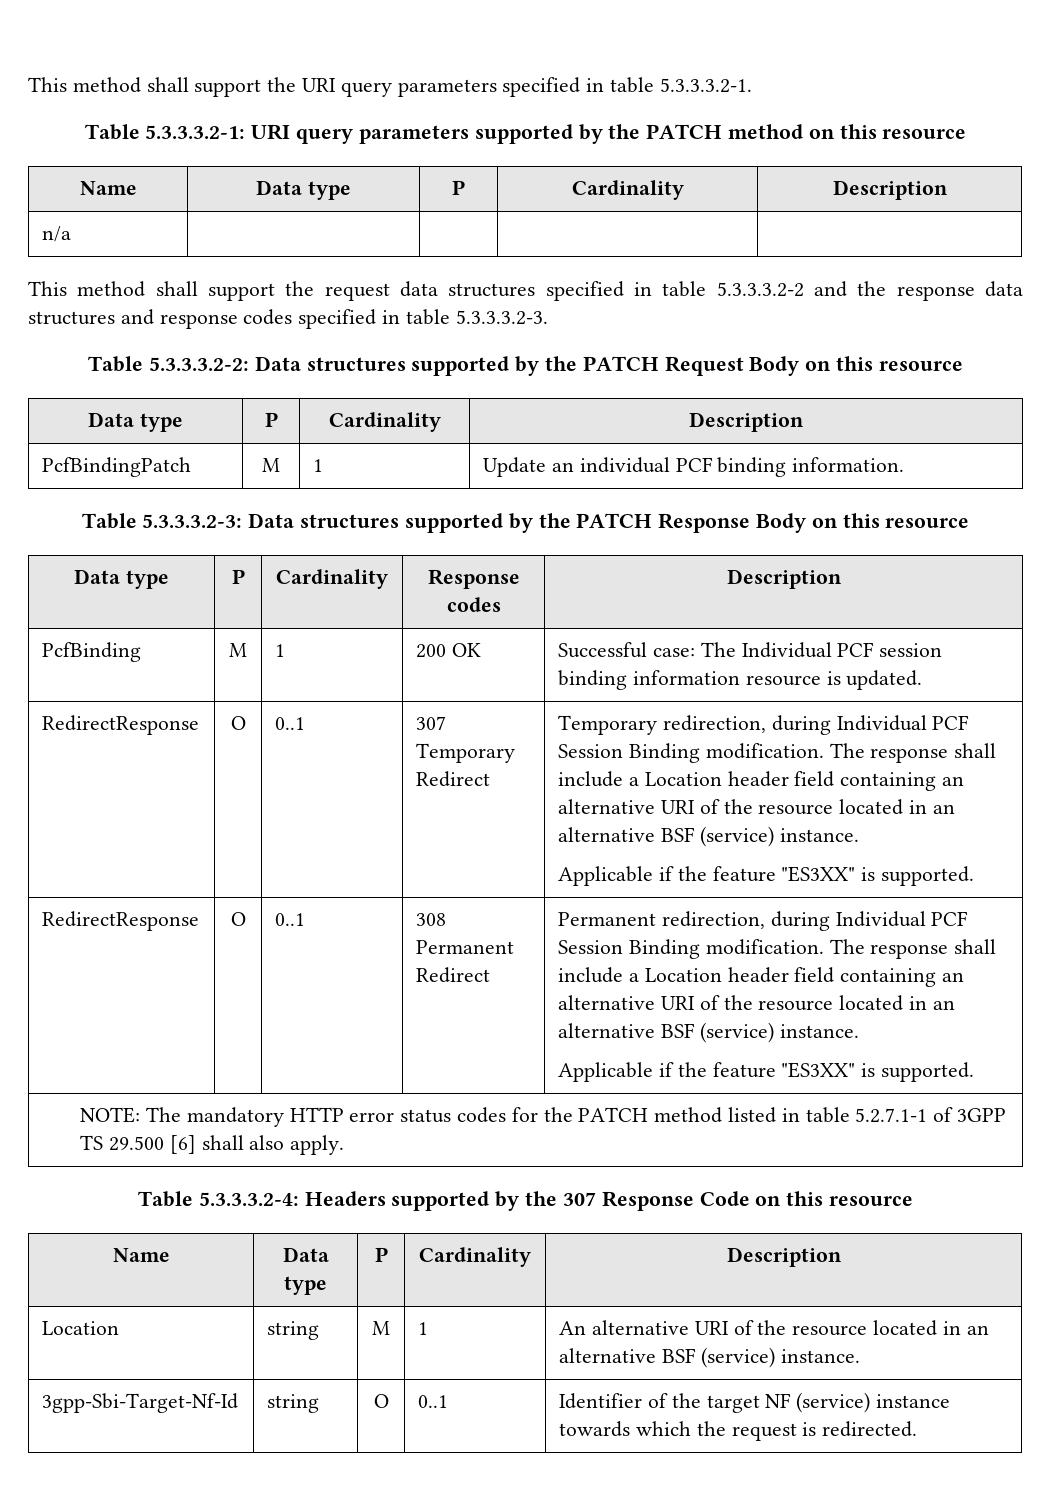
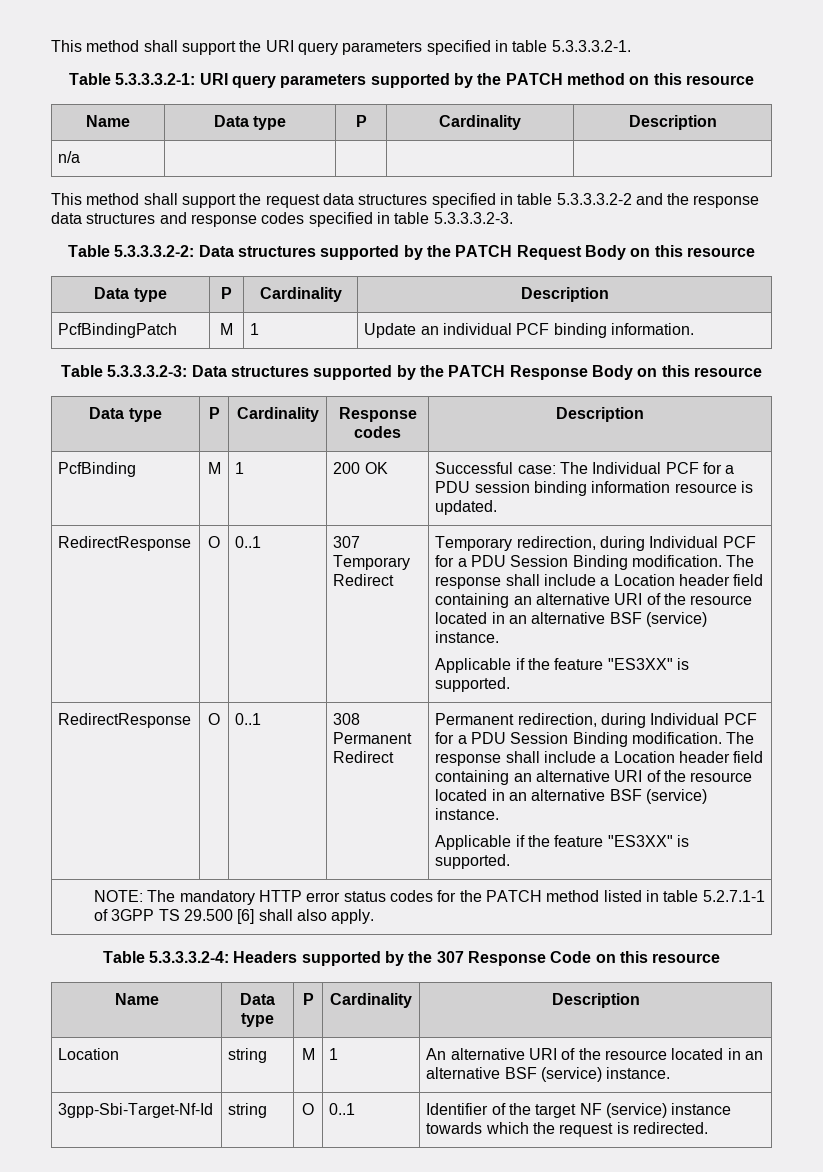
- PcfBinding | M | 1 | 200 OK | Successful case: The Individual PCF session binding information resource is updated.
+ PcfBinding | M | 1 | 200 OK | Successful case: The Individual PCF for a PDU session binding information resource is updated.
- Temporary redirection, during Individual PCF Session Binding modification.
+ Temporary redirection, during Individual PCF for a PDU Session Binding modification.
- Permanent redirection, during Individual PCF Session Binding modification.
+ Permanent redirection, during Individual PCF for a PDU Session Binding modification.

